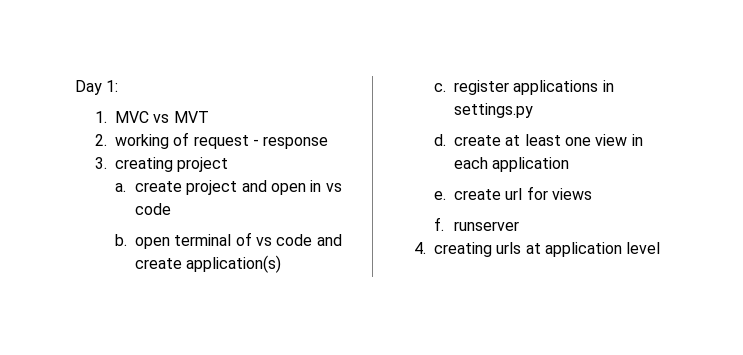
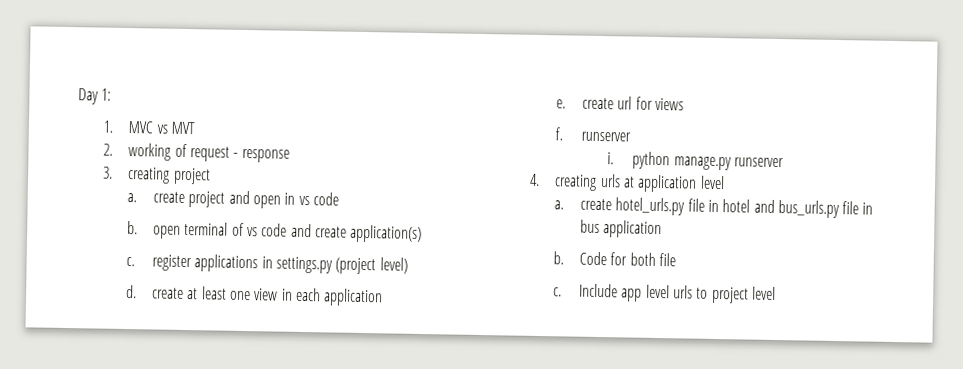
- c. register applications in settings.py
+ c. register applications in settings.py (project level)
+ i. python manage.py runserver
+ a. create hotel_urls.py file in hotel and bus_urls.py file in bus application
+ b. Code for both file
+ c. Include app level urls to project level

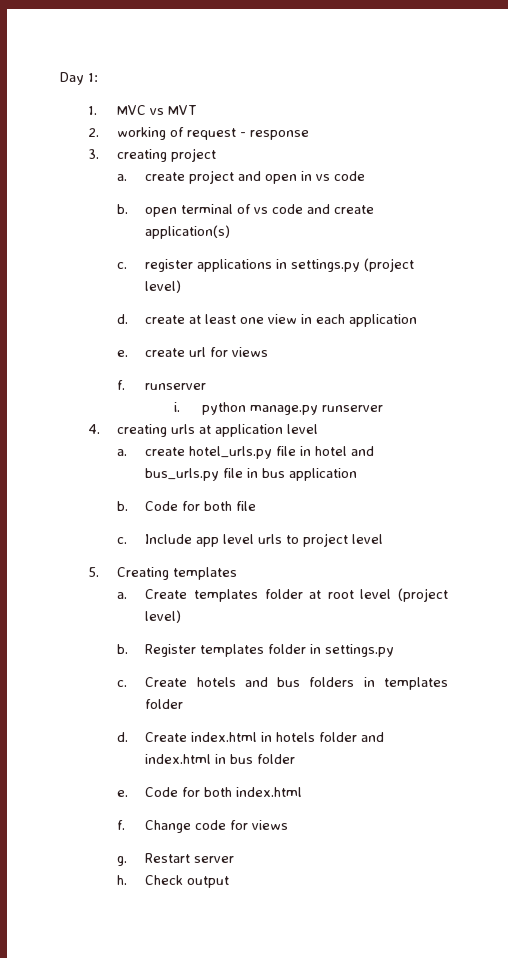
+ 5. Creating templates
+ a. Create templates folder at root level (project level)
+ b. Register templates folder in settings.py
+ c. Create hotels and bus folders in templates folder
+ d. Create index.html in hotels folder and index.html in bus folder
+ e. Code for both index.html
+ f. Change code for views
+ g. Restart server
+ h. Check output

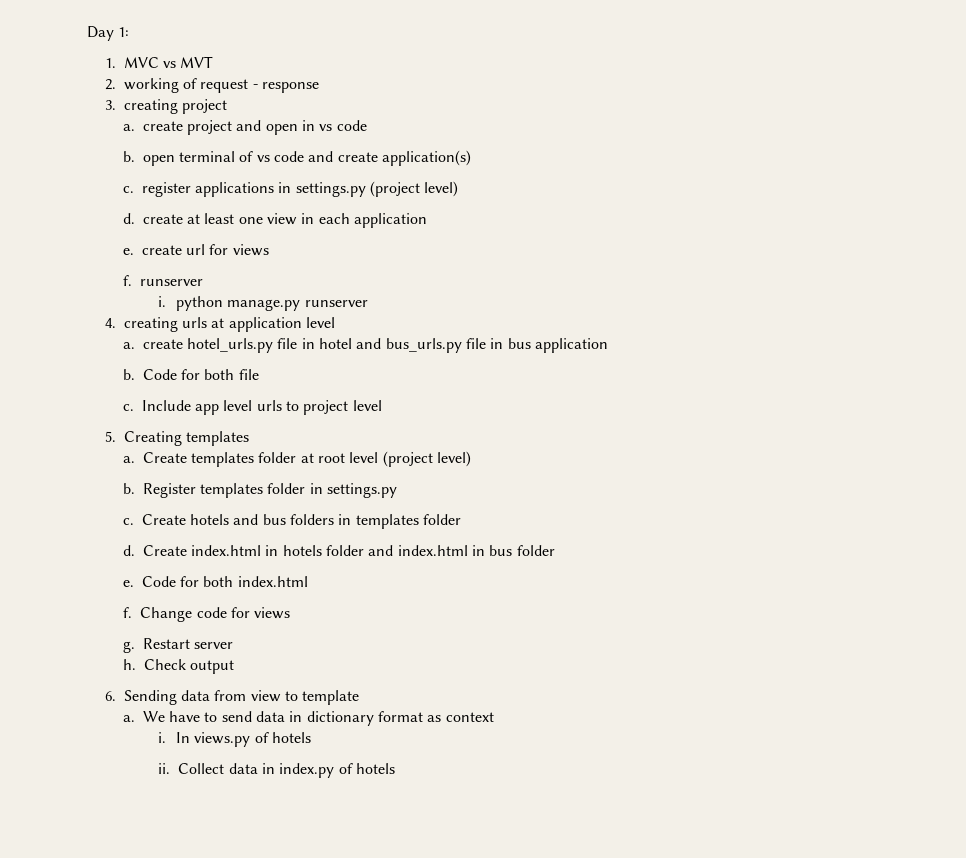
+ 6. Sending data from view to template
+ a. We have to send data in dictionary format as context
+ i. In views.py of hotels
+ ii. Collect data in index.py of hotels

